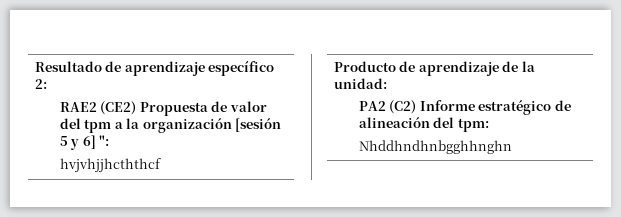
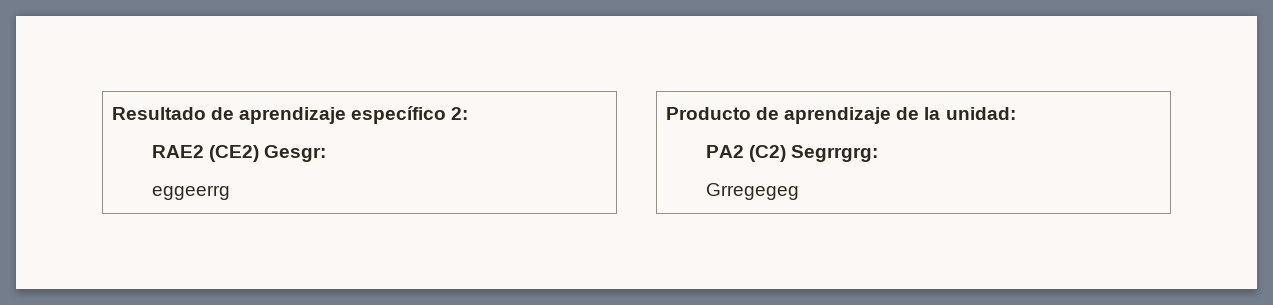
  Resultado de aprendizaje específico 2:
- RAE2 (CE2) Propuesta de valor del tpm a la organización [sesión 5 y 6] ":
- hvjvhjjhcththcf
+ RAE2 (CE2) Gesgr:
+ eggeerrg
  Producto de aprendizaje de la unidad:
- PA2 (C2) Informe estratégico de alineación del tpm:
- Nhddhndhnbgghhnghn
+ PA2 (C2) Segrrgrg:
+ Grregegeg

